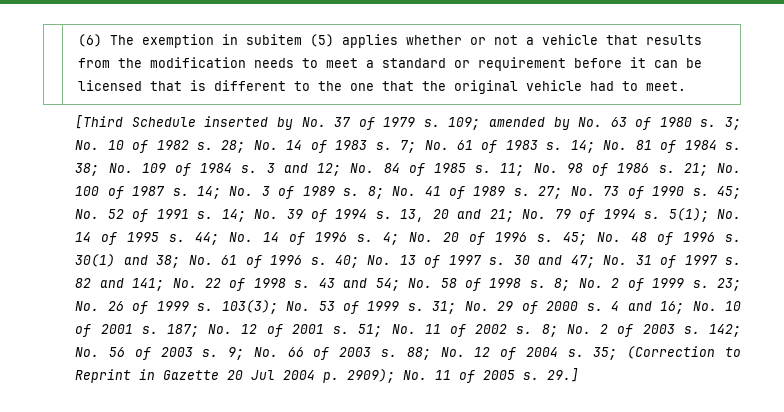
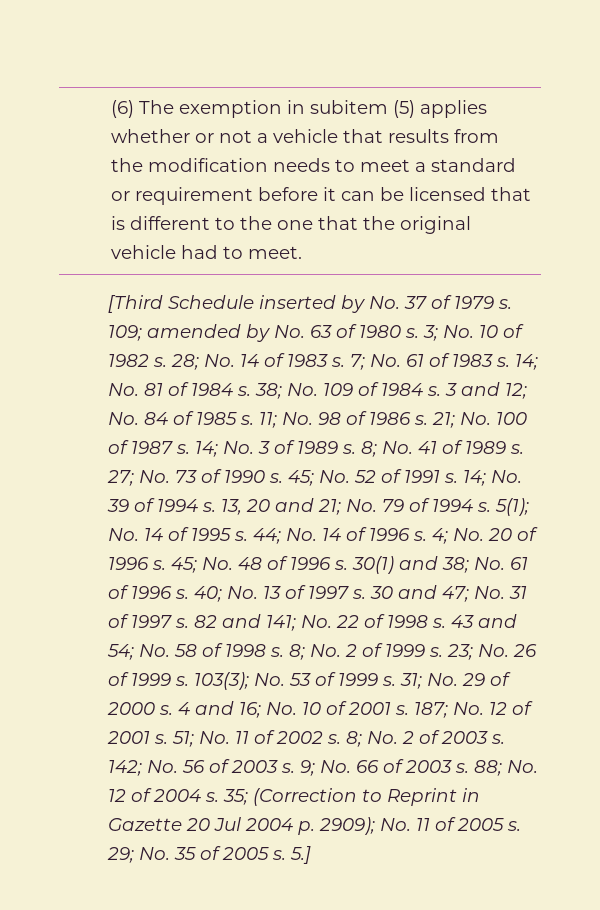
- 29.]
+ 29; No. 35 of 2005 s. 5.]

